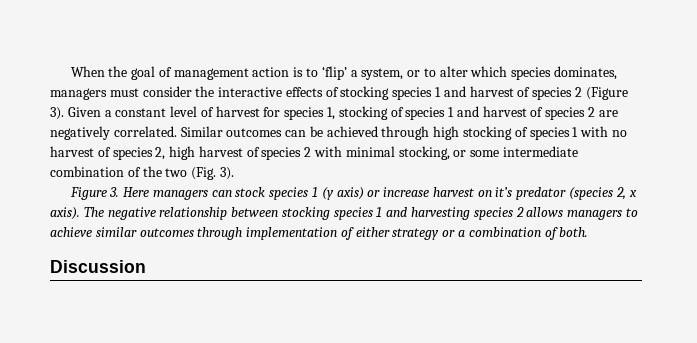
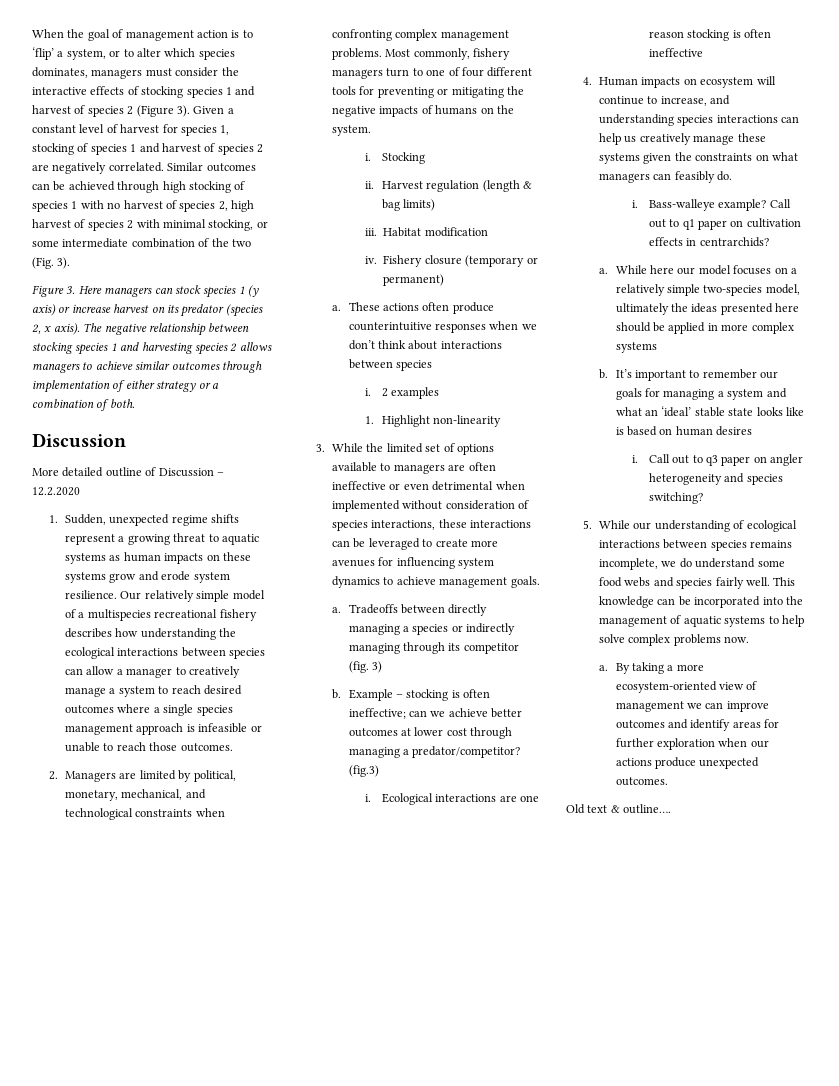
- Figure 3. Here managers can stock species 1 (y axis) or increase harvest on it’s predator (species 2, x axis).
+ Figure 3. Here managers can stock species 1 (y axis) or increase harvest on its predator (species 2, x axis).
+ More detailed outline of Discussion – 12.2.2020
+ 1. Sudden, unexpected regime shifts represent a growing threat to aquatic systems as human impacts on these systems grow and erode system resilience. Our relatively simple model of a multispecies recreational fishery describes how understanding the ecological interactions between species can allow a manager to creatively manage a system to reach desired outcomes where a single species management approach is infeasible or unable to reach those outcomes.
+ 2. Managers are limited by political, monetary, mechanical, and technological constraints when confronting complex management problems. Most commonly, fishery managers turn to one of four different tools for preventing or mitigating the negative impacts of humans on the system.
+ i. Stocking
+ ii. Harvest regulation (length & bag limits)
+ iii. Habitat modification
+ iv. Fishery closure (temporary or permanent)
+ a. These actions often produce counterintuitive responses when we don’t think about interactions between species
+ i. 2 examples
+ 1. Highlight non-linearity
+ 3. While the limited set of options available to managers are often ineffective or even detrimental when implemented without consideration of species interactions, these interactions can be leveraged to create more avenues for influencing system dynamics to achieve management goals.
+ a. Tradeoffs between directly managing a species or indirectly managing through its competitor (fig. 3)
+ b. Example – stocking is often ineffective; can we achieve better outcomes at lower cost through managing a predator/competitor? (fig.3)
+ i. Ecological interactions are one reason stocking is often ineffective
+ 4. Human impacts on ecosystem will continue to increase, and understanding species interactions can help us creatively manage these systems given the constraints on what managers can feasibly do.
+ i. Bass-walleye example? Call out to q1 paper on cultivation effects in centrarchids?
+ a. While here our model focuses on a relatively simple two-species model, ultimately the ideas presented here should be applied in more complex systems
+ b. It’s important to remember our goals for managing a system and what an ‘ideal’ stable state looks like is based on human desires
+ i. Call out to q3 paper on angler heterogeneity and species switching?
+ 5. While our understanding of ecological interactions between species remains incomplete, we do understand some food webs and species fairly well. This knowledge can be incorporated into the management of aquatic systems to help solve complex problems now.
+ a. By taking a more ecosystem-oriented view of management we can improve outcomes and identify areas for further exploration when our actions produce unexpected outcomes.
+ Old text & outline….

